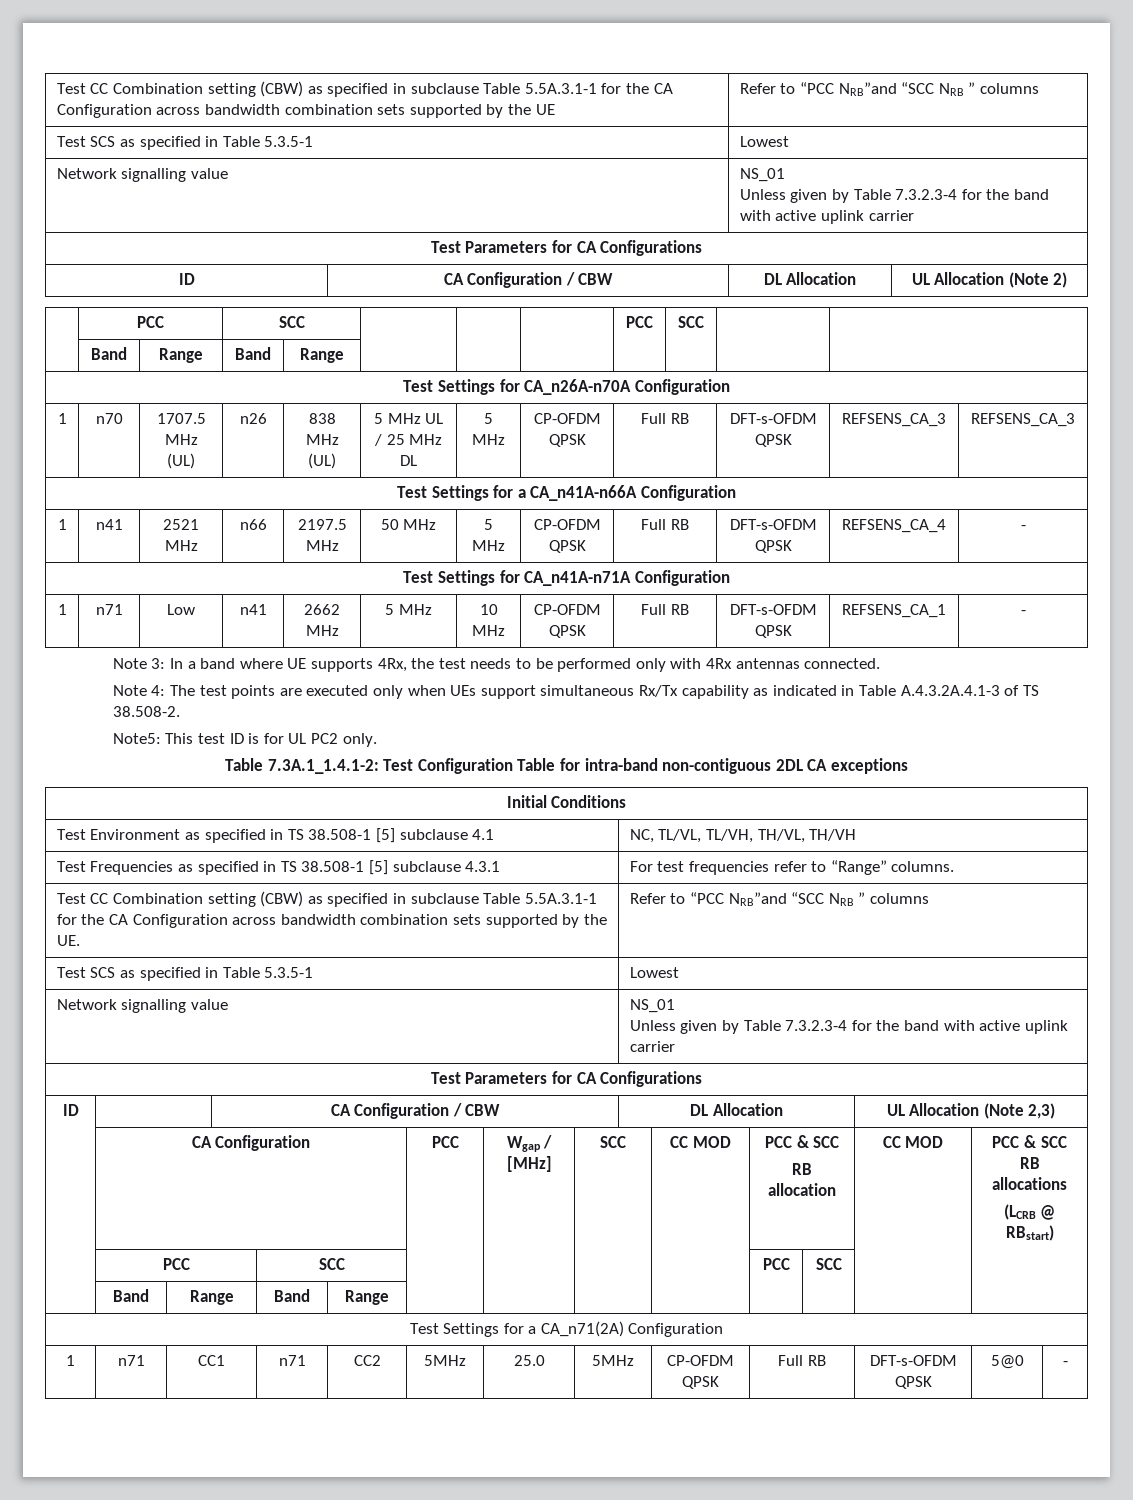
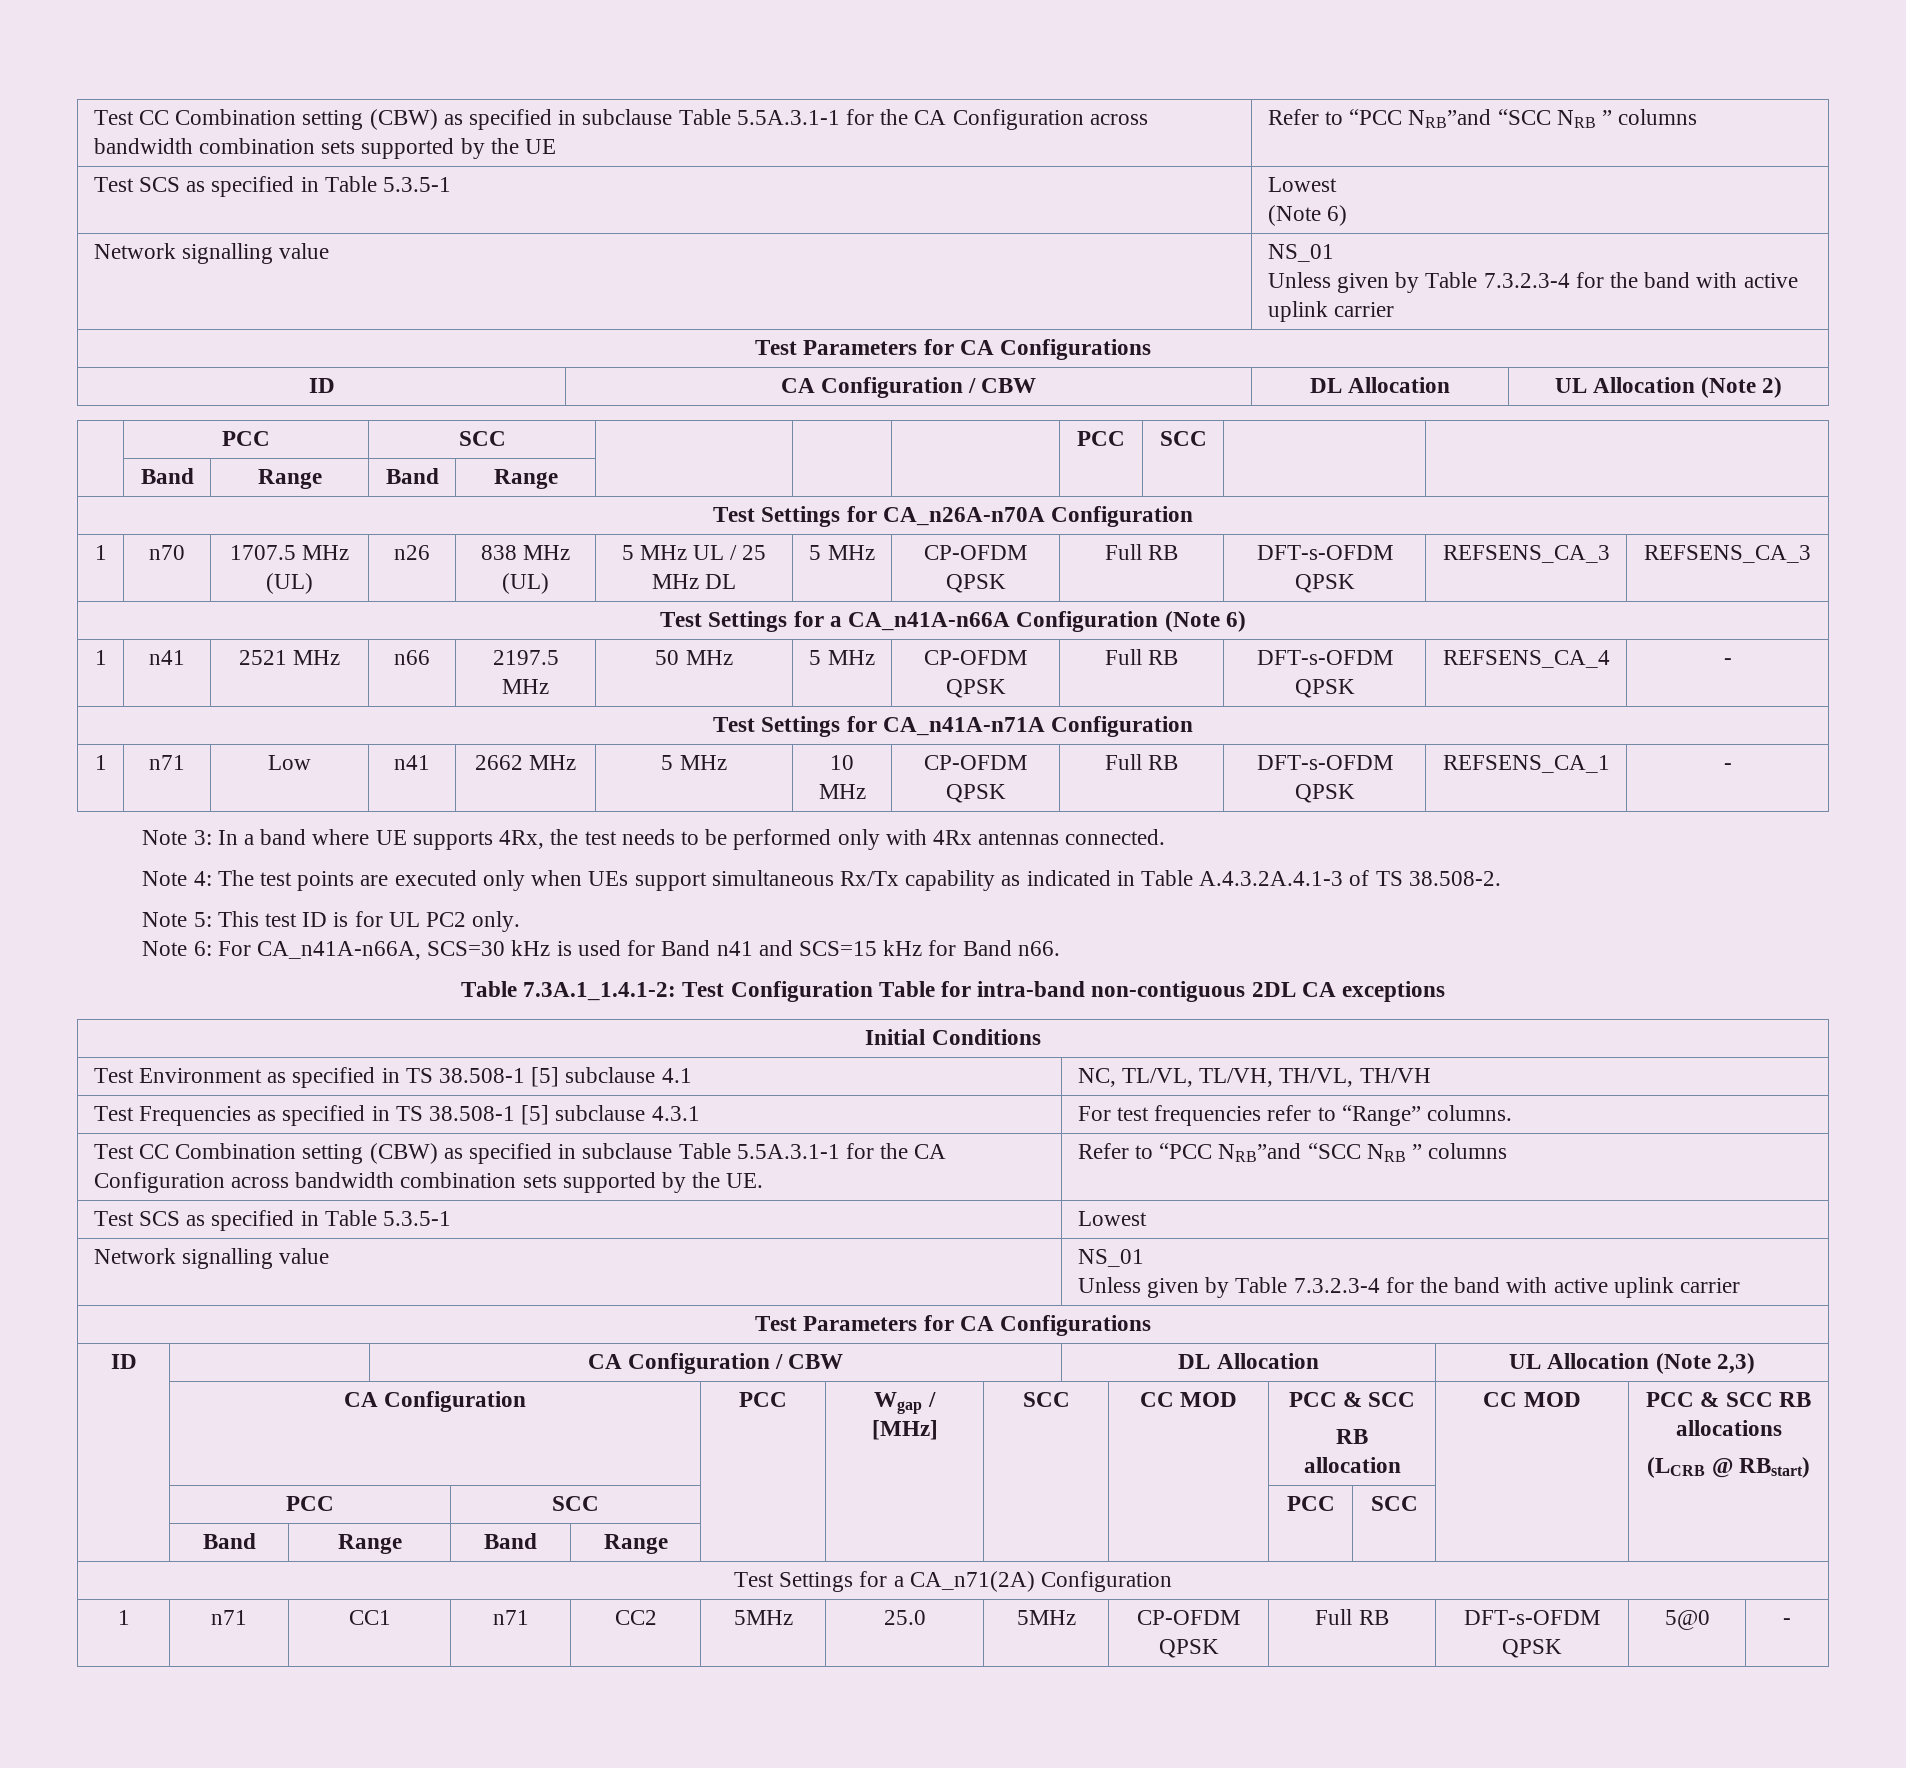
  Test CC Combination setting (CBW) as specified in subclause Table 5.5A.3.1-1 for the CA Configuration across bandwidth combination sets supported by the UE | Refer to “PCC NRB”and “SCC NRB ” columns
  Test SCS as specified in Table 5.3.5-1 | Lowest
+ (Note 6)
- Test Settings for a CA_n41A-n66A Configuration
+ Test Settings for a CA_n41A-n66A Configuration (Note 6)
- Note5: This test ID is for UL PC2 only.
+ Note 5: This test ID is for UL PC2 only.
+ Note 6: For CA_n41A-n66A, SCS=30 kHz is used for Band n41 and SCS=15 kHz for Band n66.

